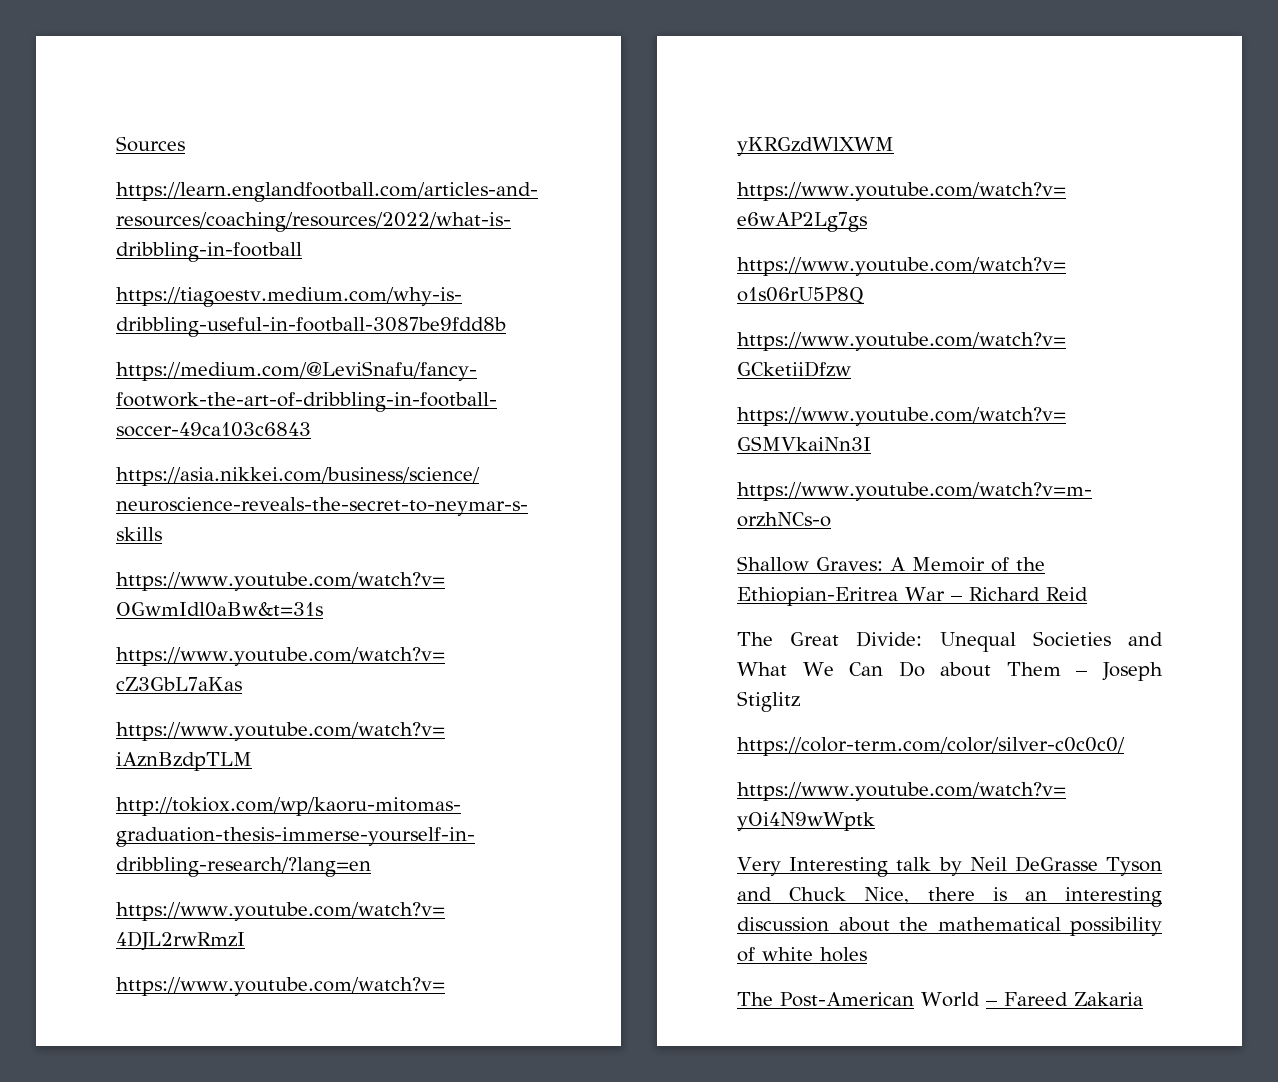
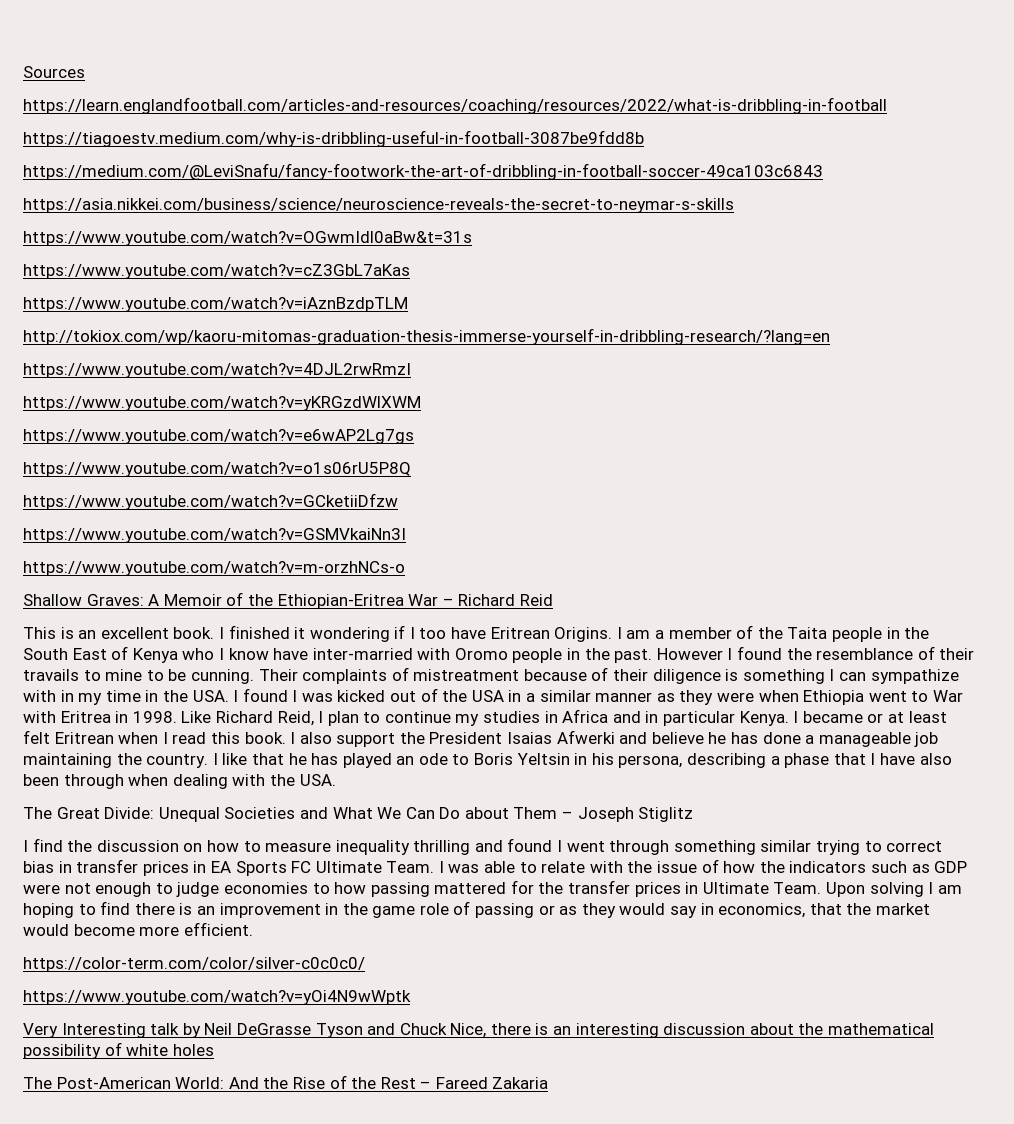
+ This is an excellent book. I finished it wondering if I too have Eritrean Origins. I am a member of the Taita people in the South East of Kenya who I know have inter-married with Oromo people in the past. However I found the resemblance of their travails to mine to be cunning. Their complaints of mistreatment because of their diligence is something I can sympathize with in my time in the USA. I found I was kicked out of the USA in a similar manner as they were when Ethiopia went to War with Eritrea in 1998. Like Richard Reid, I plan to continue my studies in Africa and in particular Kenya. I became or at least felt Eritrean when I read this book. I also support the President Isaias Afwerki and believe he has done a manageable job maintaining the country. I like that he has played an ode to Boris Yeltsin in his persona, describing a phase that I have also been through when dealing with the USA.
+ I find the discussion on how to measure inequality thrilling and found I went through something similar trying to correct bias in transfer prices in EA Sports FC Ultimate Team. I was able to relate with the issue of how the indicators such as GDP were not enough to judge economies to how passing mattered for the transfer prices in Ultimate Team. Upon solving I am hoping to find there is an improvement in the game role of passing or as they would say in economics, that the market would become more efficient.
- The Post-American World – Fareed Zakaria
+ The Post-American World: And the Rise of the Rest – Fareed Zakaria

